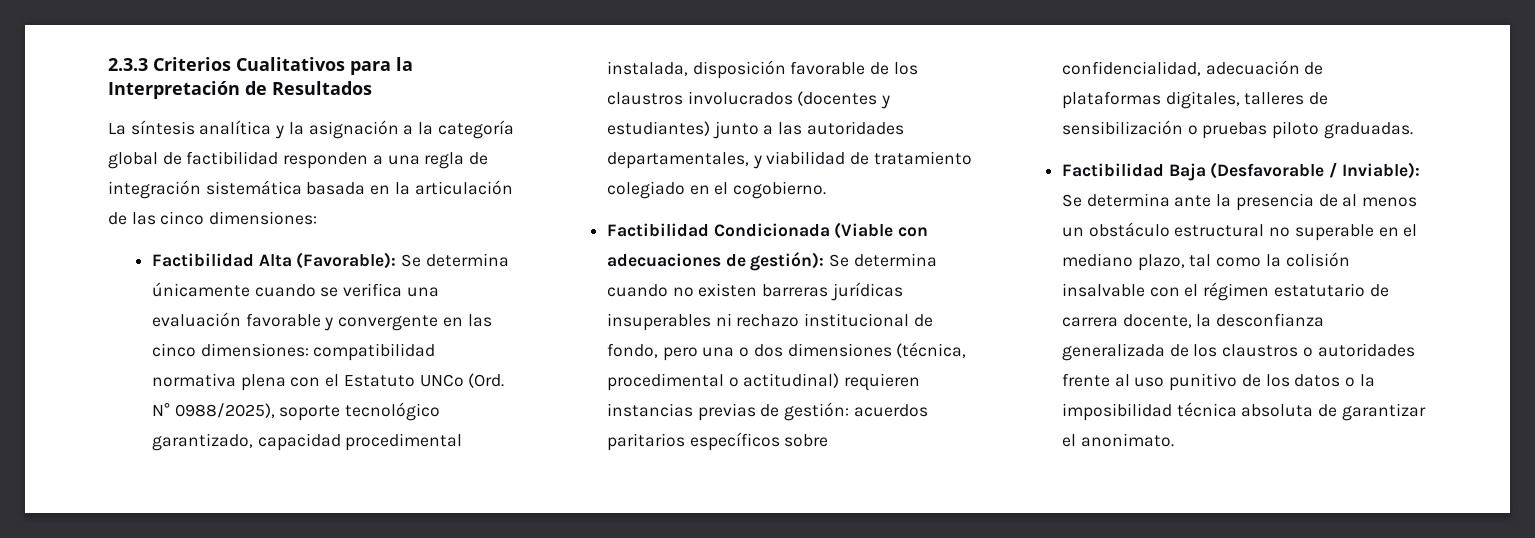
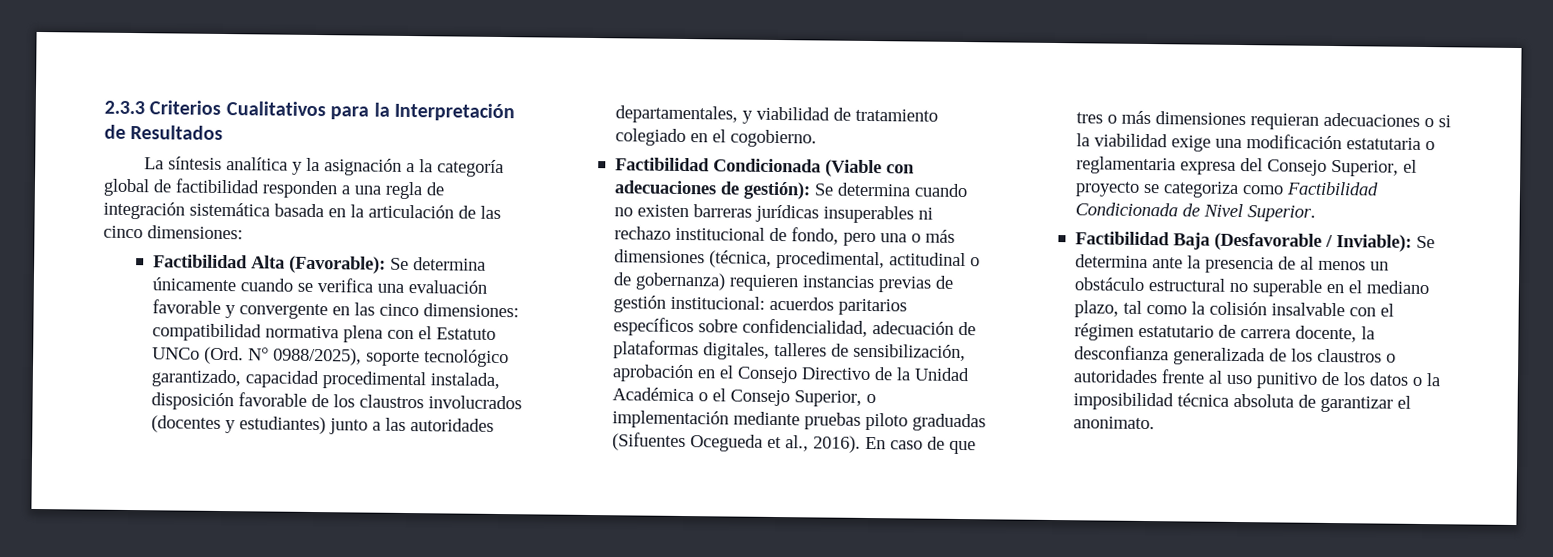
- Factibilidad Condicionada (Viable con adecuaciones de gestión): Se determina cuando no existen barreras jurídicas insuperables ni rechazo institucional de fondo, pero una o dos dimensiones (técnica, procedimental o actitudinal) requieren instancias previas de gestión: acuerdos paritarios específicos sobre confidencialidad, adecuación de plataformas digitales, talleres de sensibilización o pruebas piloto graduadas.
+ Factibilidad Condicionada (Viable con adecuaciones de gestión): Se determina cuando no existen barreras jurídicas insuperables ni rechazo institucional de fondo, pero una o más dimensiones (técnica, procedimental, actitudinal o de gobernanza) requieren instancias previas de gestión institucional: acuerdos paritarios específicos sobre confidencialidad, adecuación de plataformas digitales, talleres de sensibilización, aprobación en el Consejo Directivo de la Unidad Académica o el Consejo Superior, o implementación mediante pruebas piloto graduadas (Sifuentes Ocegueda et al., 2016). En caso de que tres o más dimensiones requieran adecuaciones o si la viabilidad exige una modificación estatutaria o reglamentaria expresa del Consejo Superior, el proyecto se categoriza como Factibilidad Condicionada de Nivel Superior.

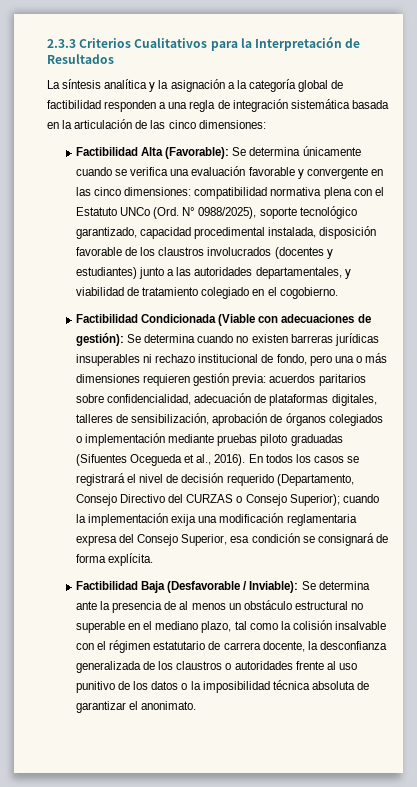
- Factibilidad Condicionada (Viable con adecuaciones de gestión): Se determina cuando no existen barreras jurídicas insuperables ni rechazo institucional de fondo, pero una o más dimensiones (técnica, procedimental, actitudinal o de gobernanza) requieren instancias previas de gestión institucional: acuerdos paritarios específicos sobre confidencialidad, adecuación de plataformas digitales, talleres de sensibilización, aprobación en el Consejo Directivo de la Unidad Académica o el Consejo Superior, o implementación mediante pruebas piloto graduadas (Sifuentes Ocegueda et al., 2016).
+ Factibilidad Condicionada (Viable con adecuaciones de gestión): Se determina cuando no existen barreras jurídicas insuperables ni rechazo institucional de fondo, pero una o más dimensiones requieren gestión previa: acuerdos paritarios sobre confidencialidad, adecuación de plataformas digitales, talleres de sensibilización, aprobación de órganos colegiados o implementación mediante pruebas piloto graduadas (Sifuentes Ocegueda et al., 2016).
- En caso de que tres o más dimensiones requieran adecuaciones o si la viabilidad exige una modificación estatutaria o reglamentaria expresa del Consejo Superior, el proyecto se categoriza como Factibilidad Condicionada de Nivel Superior.
+ En todos los casos se registrará el nivel de decisión requerido (Departamento, Consejo Directivo del CURZAS o Consejo Superior); cuando la implementación exija una modificación reglamentaria expresa del Consejo Superior, esa condición se consignará de forma explícita.

